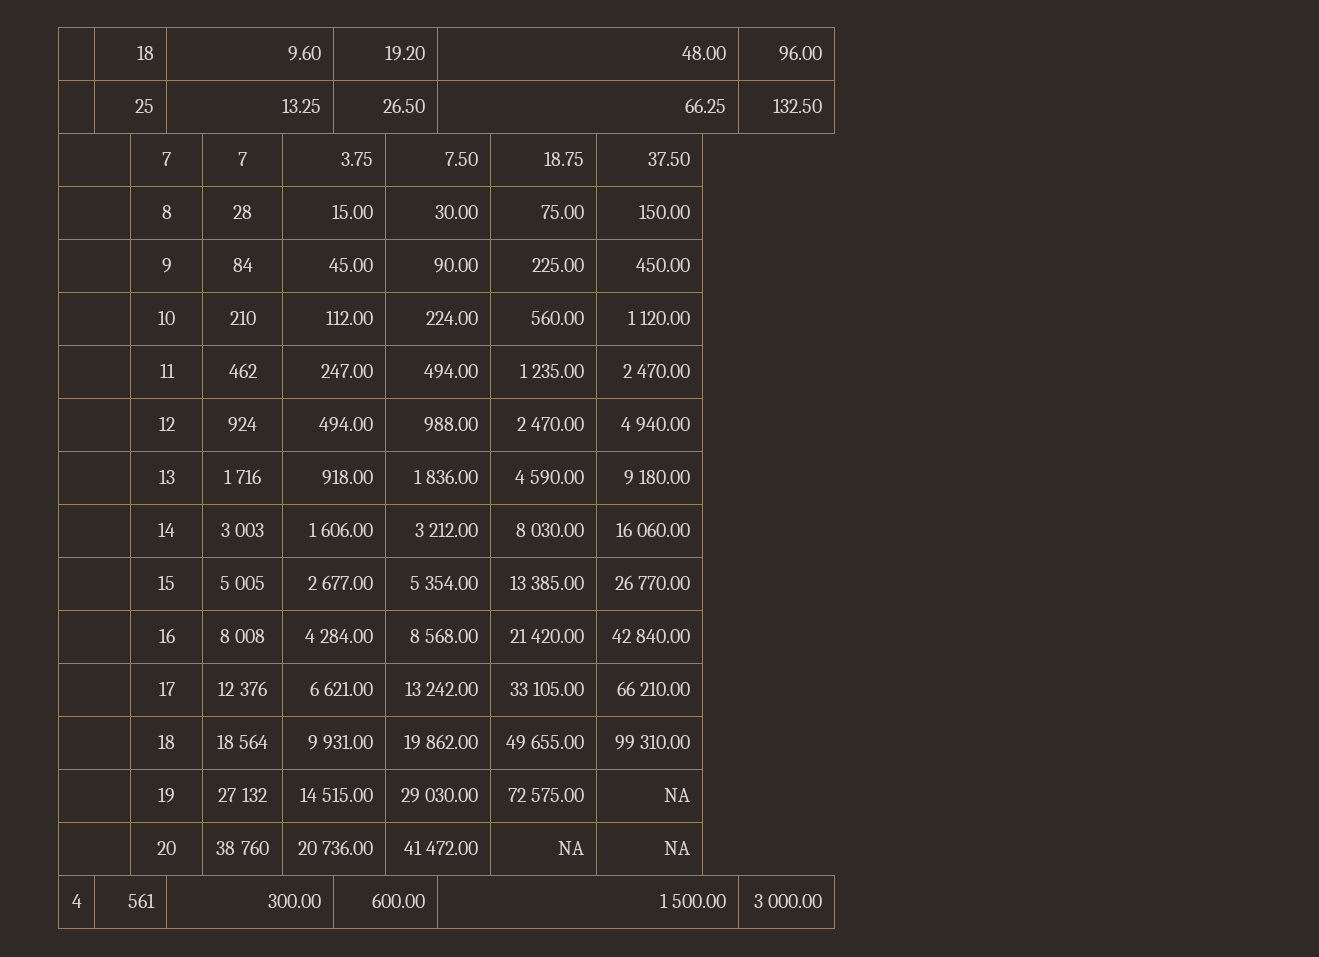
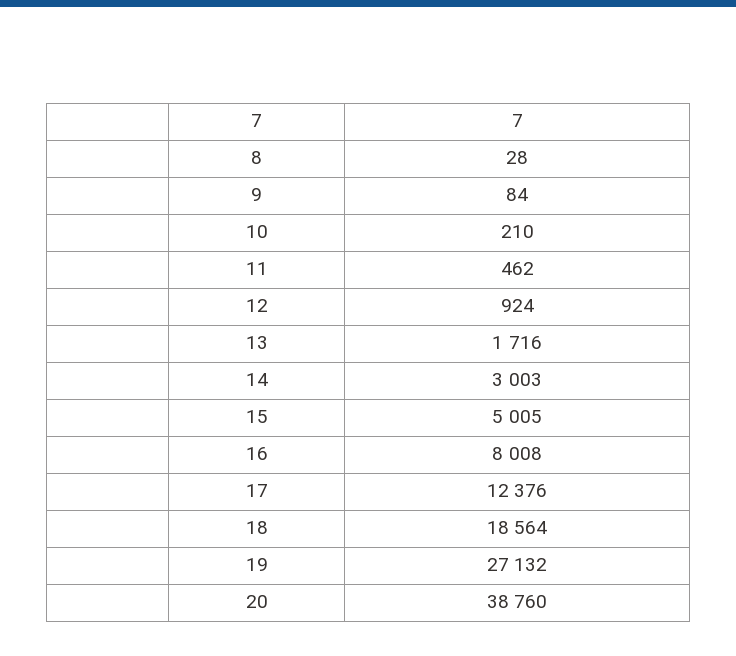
- | 18 | 9.60 | 19.20 | 48.00 | 96.00
- | 25 | 13.25 | 26.50 | 66.25 | 132.50
- | 7 | 7 | 3.75 | 7.50 | 18.75 | 37.50
- | 8 | 28 | 15.00 | 30.00 | 75.00 | 150.00
- | 9 | 84 | 45.00 | 90.00 | 225.00 | 450.00
- | 10 | 210 | 112.00 | 224.00 | 560.00 | 1 120.00
- | 11 | 462 | 247.00 | 494.00 | 1 235.00 | 2 470.00
- | 12 | 924 | 494.00 | 988.00 | 2 470.00 | 4 940.00
- | 13 | 1 716 | 918.00 | 1 836.00 | 4 590.00 | 9 180.00
- | 14 | 3 003 | 1 606.00 | 3 212.00 | 8 030.00 | 16 060.00
- | 15 | 5 005 | 2 677.00 | 5 354.00 | 13 385.00 | 26 770.00
- | 16 | 8 008 | 4 284.00 | 8 568.00 | 21 420.00 | 42 840.00
- | 17 | 12 376 | 6 621.00 | 13 242.00 | 33 105.00 | 66 210.00
- | 18 | 18 564 | 9 931.00 | 19 862.00 | 49 655.00 | 99 310.00
- | 19 | 27 132 | 14 515.00 | 29 030.00 | 72 575.00 | NA
- | 20 | 38 760 | 20 736.00 | 41 472.00 | NA | NA
- 4 | 561 | 300.00 | 600.00 | 1 500.00 | 3 000.00
+ | 7 | 7
+ | 8 | 28
+ | 9 | 84
+ | 10 | 210
+ | 11 | 462
+ | 12 | 924
+ | 13 | 1 716
+ | 14 | 3 003
+ | 15 | 5 005
+ | 16 | 8 008
+ | 17 | 12 376
+ | 18 | 18 564
+ | 19 | 27 132
+ | 20 | 38 760

